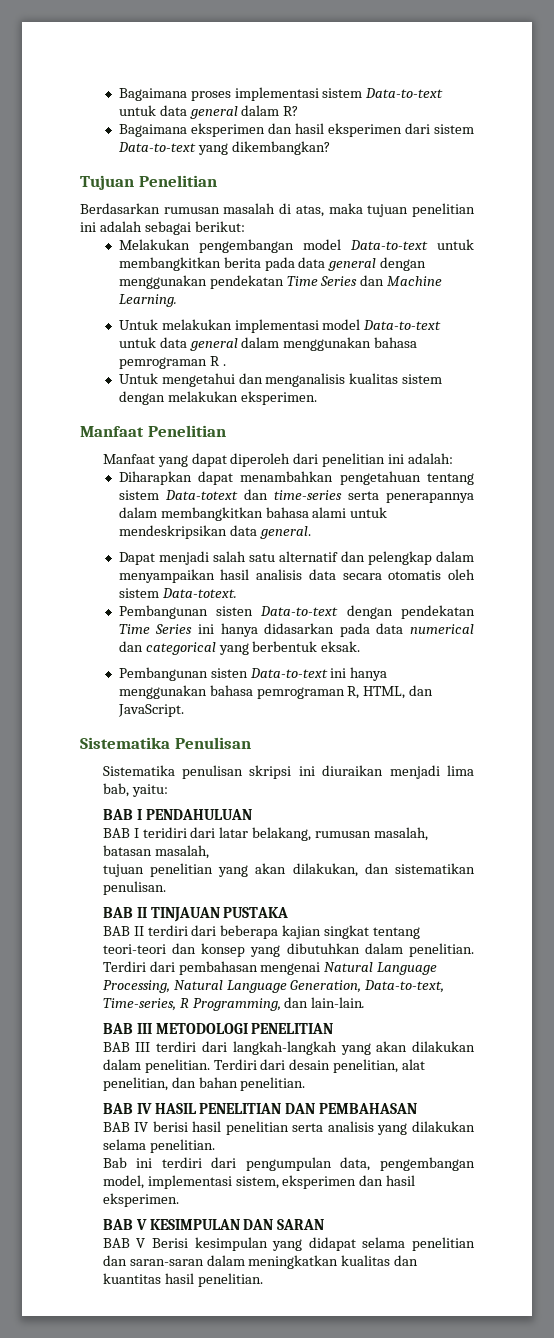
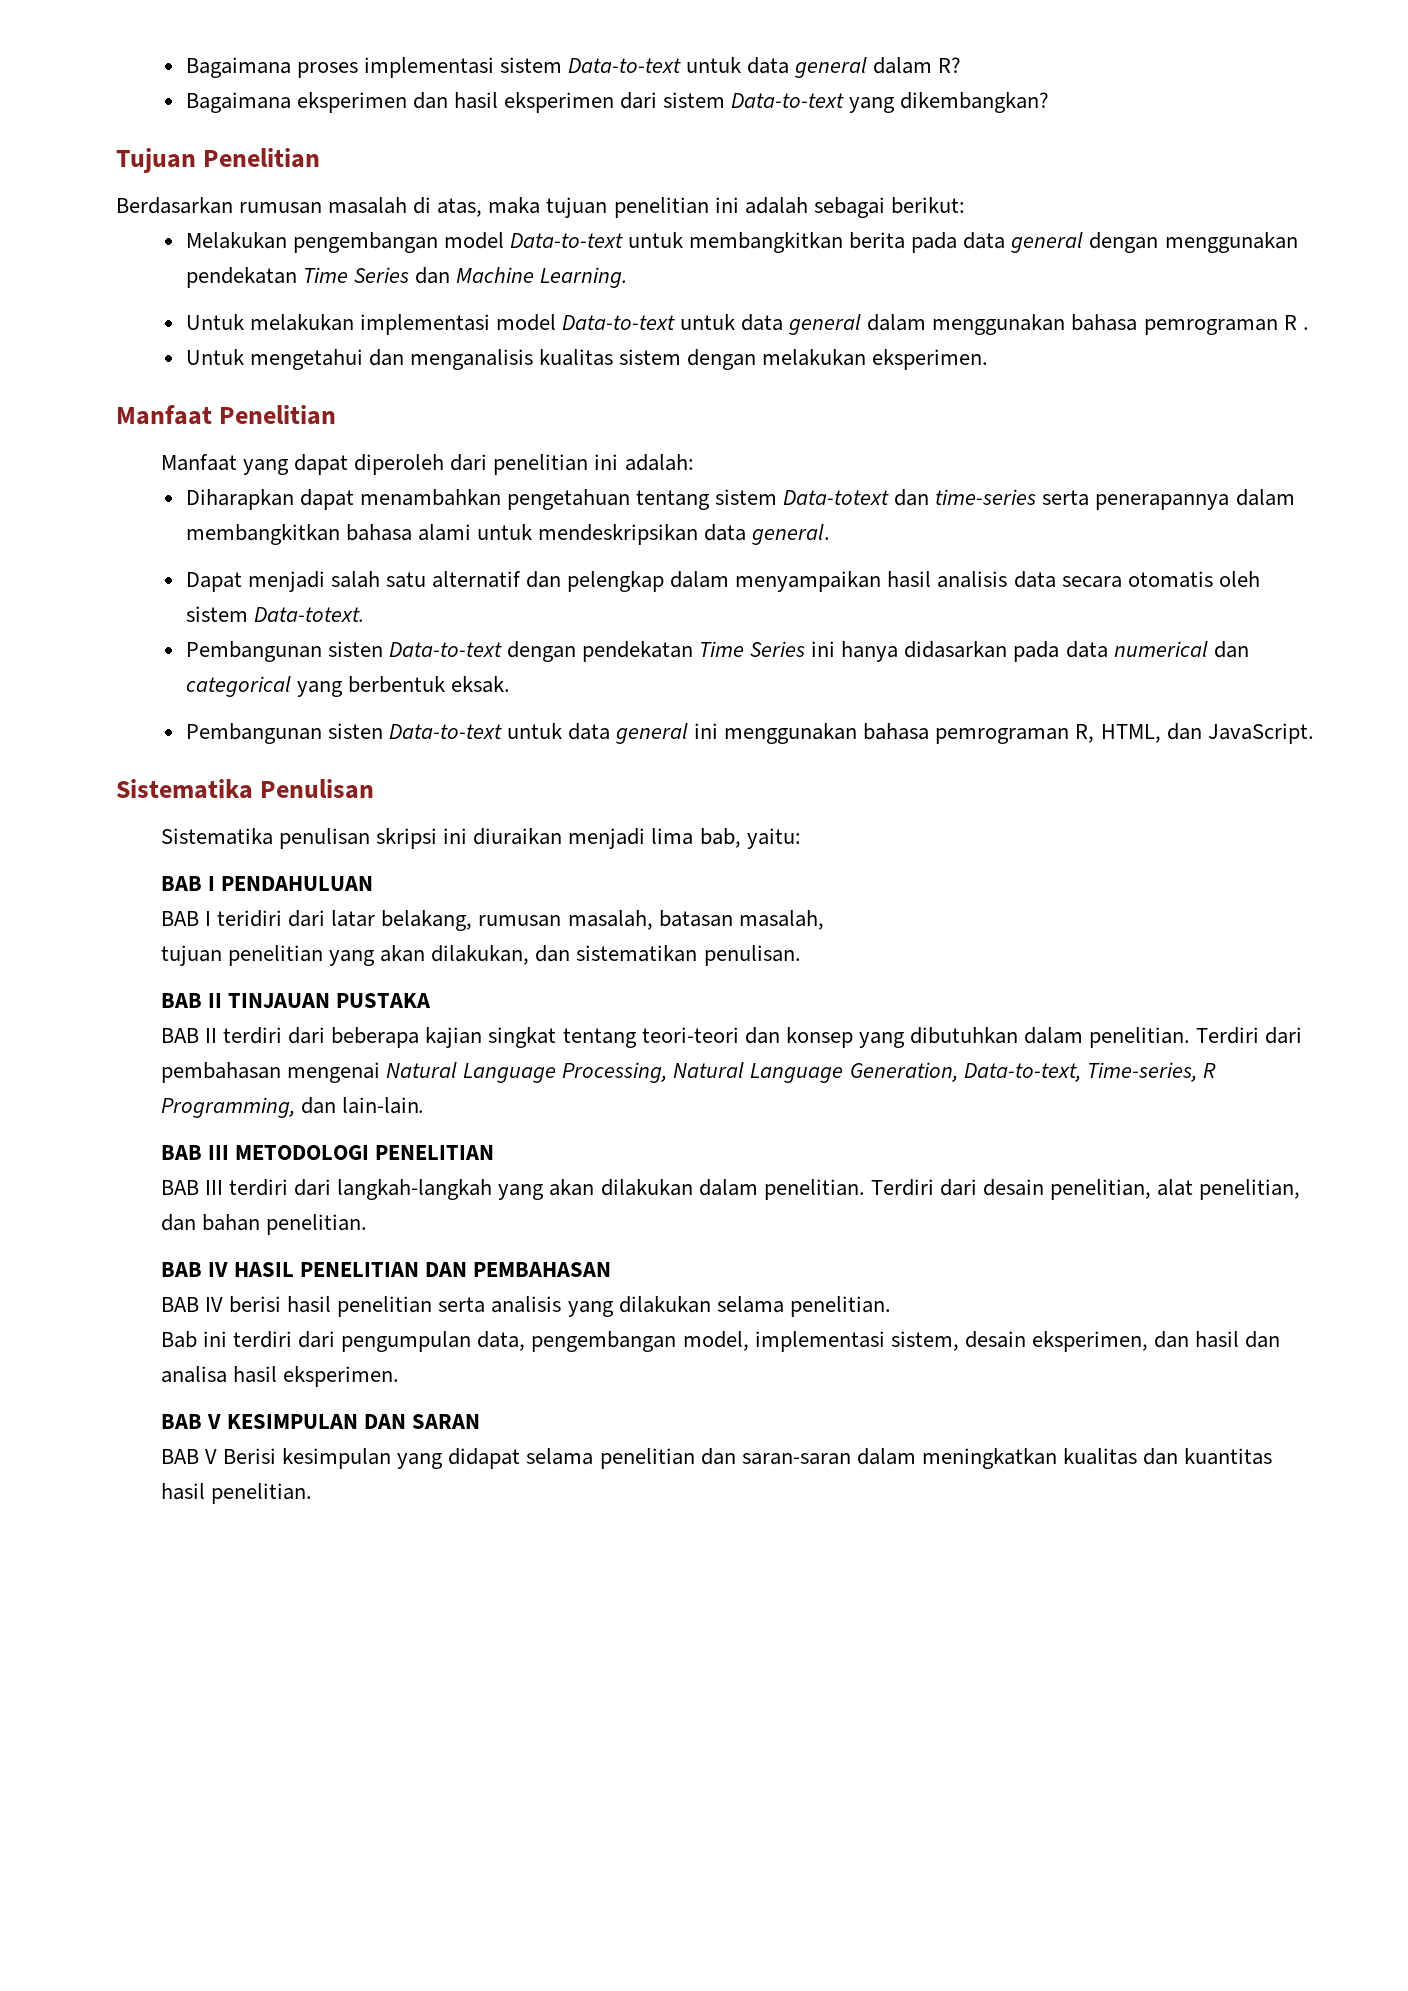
- Pembangunan sisten Data-to-text ini hanya menggunakan bahasa pemrograman R, HTML, dan JavaScript.
+ Pembangunan sisten Data-to-text untuk data general ini menggunakan bahasa pemrograman R, HTML, dan JavaScript.
- Bab ini terdiri dari pengumpulan data, pengembangan model, implementasi sistem, eksperimen dan hasil eksperimen.
+ Bab ini terdiri dari pengumpulan data, pengembangan model, implementasi sistem, desain eksperimen, dan hasil dan analisa hasil eksperimen.

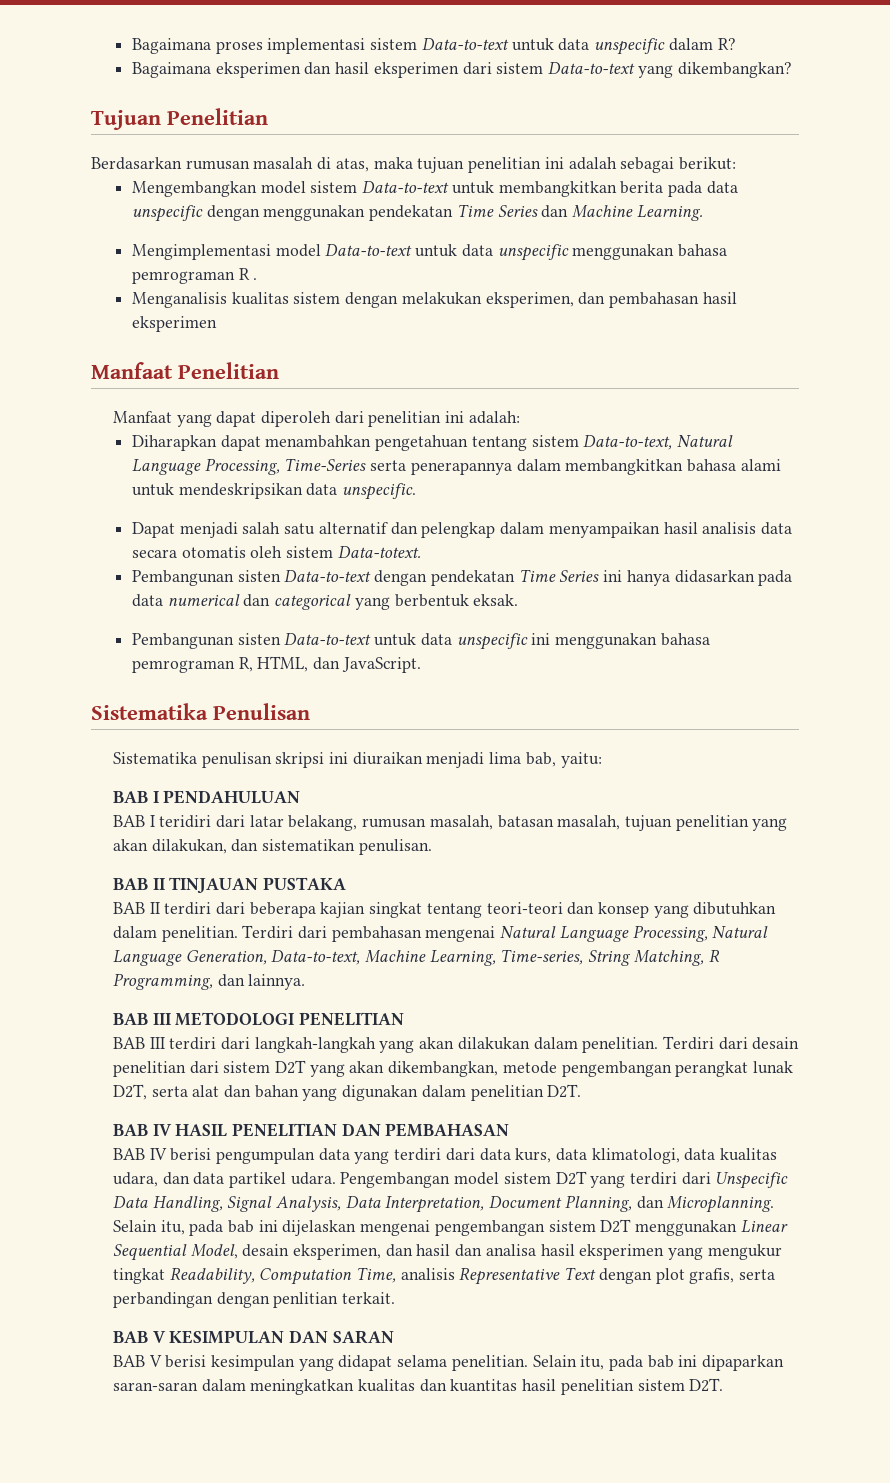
- Bagaimana proses implementasi sistem Data-to-text untuk data general dalam R?
+ Bagaimana proses implementasi sistem Data-to-text untuk data unspecific dalam R?
- Melakukan pengembangan model Data-to-text untuk membangkitkan berita pada data general dengan menggunakan pendekatan Time Series dan Machine Learning.
+ Mengembangkan model sistem Data-to-text untuk membangkitkan berita pada data unspecific dengan menggunakan pendekatan Time Series dan Machine Learning.
- Untuk melakukan implementasi model Data-to-text untuk data general dalam menggunakan bahasa pemrograman R .
+ Mengimplementasi model Data-to-text untuk data unspecific menggunakan bahasa pemrograman R .
- Untuk mengetahui dan menganalisis kualitas sistem dengan melakukan eksperimen.
+ Menganalisis kualitas sistem dengan melakukan eksperimen, dan pembahasan hasil eksperimen
- Diharapkan dapat menambahkan pengetahuan tentang sistem Data-totext dan time-series serta penerapannya dalam membangkitkan bahasa alami untuk mendeskripsikan data general.
+ Diharapkan dapat menambahkan pengetahuan tentang sistem Data-to-text, Natural Language Processing, Time-Series serta penerapannya dalam membangkitkan bahasa alami untuk mendeskripsikan data unspecific.
- Pembangunan sisten Data-to-text untuk data general ini menggunakan bahasa pemrograman R, HTML, dan JavaScript.
+ Pembangunan sisten Data-to-text untuk data unspecific ini menggunakan bahasa pemrograman R, HTML, dan JavaScript.
- BAB I teridiri dari latar belakang, rumusan masalah, batasan masalah,
- tujuan penelitian yang akan dilakukan, dan sistematikan penulisan.
+ BAB I teridiri dari latar belakang, rumusan masalah, batasan masalah, tujuan penelitian yang akan dilakukan, dan sistematikan penulisan.
- Terdiri dari pembahasan mengenai Natural Language Processing, Natural Language Generation, Data-to-text, Time-series, R Programming, dan lain-lain.
+ Terdiri dari pembahasan mengenai Natural Language Processing, Natural Language Generation, Data-to-text, Machine Learning, Time-series, String Matching, R Programming, dan lainnya.
- Terdiri dari desain penelitian, alat penelitian, dan bahan penelitian.
+ Terdiri dari desain penelitian dari sistem D2T yang akan dikembangkan, metode pengembangan perangkat lunak D2T, serta alat dan bahan yang digunakan dalam penelitian D2T.
- BAB IV berisi hasil penelitian serta analisis yang dilakukan selama penelitian.
- Bab ini terdiri dari pengumpulan data, pengembangan model, implementasi sistem, desain eksperimen, dan hasil dan analisa hasil eksperimen.
+ BAB IV berisi pengumpulan data yang terdiri dari data kurs, data klimatologi, data kualitas udara, dan data partikel udara. Pengembangan model sistem D2T yang terdiri dari Unspecific Data Handling, Signal Analysis, Data Interpretation, Document Planning, dan Microplanning. Selain itu, pada bab ini dijelaskan mengenai pengembangan sistem D2T menggunakan Linear Sequential Model, desain eksperimen, dan hasil dan analisa hasil eksperimen yang mengukur tingkat Readability, Computation Time, analisis Representative Text dengan plot grafis, serta perbandingan dengan penlitian terkait.
- BAB V Berisi kesimpulan yang didapat selama penelitian dan saran-saran dalam meningkatkan kualitas dan kuantitas hasil penelitian.
+ BAB V berisi kesimpulan yang didapat selama penelitian. Selain itu, pada bab ini dipaparkan saran-saran dalam meningkatkan kualitas dan kuantitas hasil penelitian sistem D2T.

